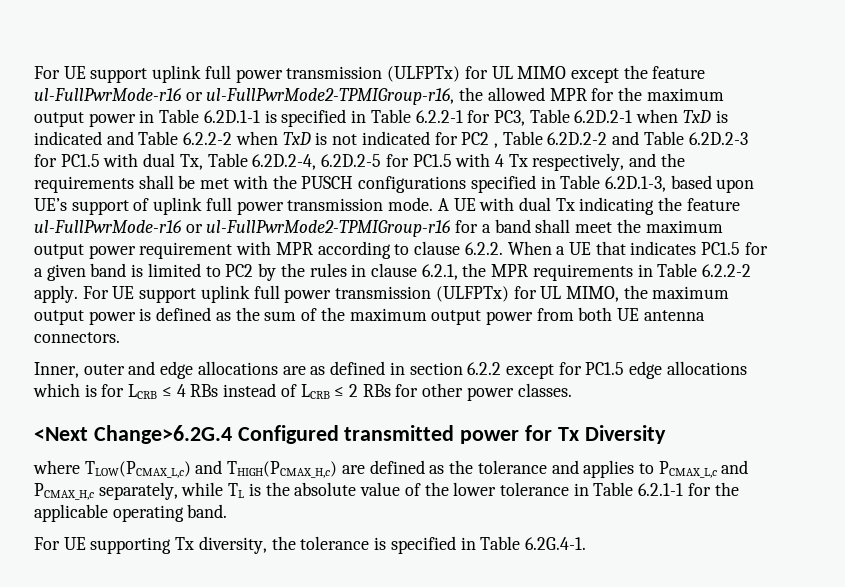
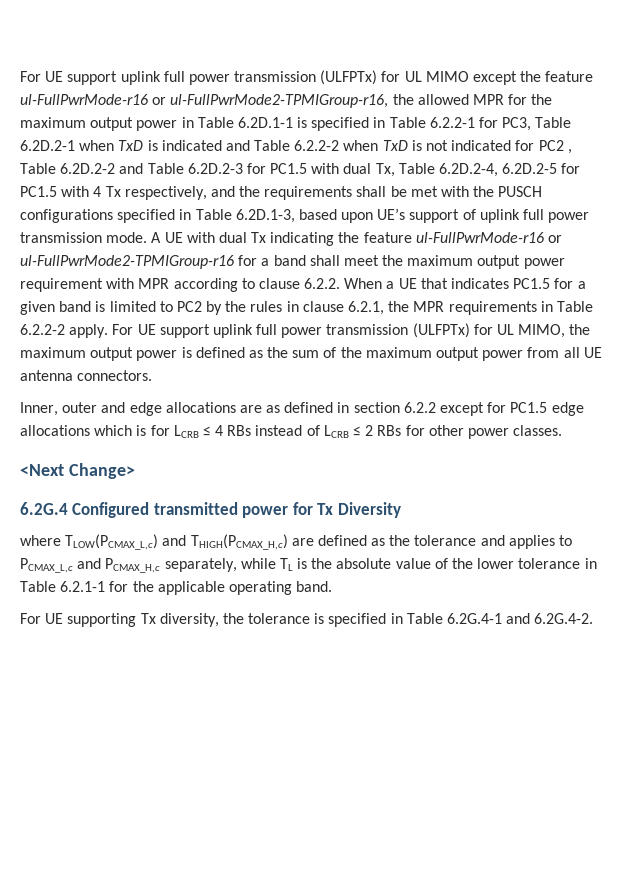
- For UE support uplink full power transmission (ULFPTx) for UL MIMO, the maximum output power is defined as the sum of the maximum output power from both UE antenna connectors.
+ For UE support uplink full power transmission (ULFPTx) for UL MIMO, the maximum output power is defined as the sum of the maximum output power from all UE antenna connectors.
- <Next Change>6.2G.4 Configured transmitted power for Tx Diversity
+ <Next Change>
+ 6.2G.4 Configured transmitted power for Tx Diversity
- For UE supporting Tx diversity, the tolerance is specified in Table 6.2G.4-1.
+ For UE supporting Tx diversity, the tolerance is specified in Table 6.2G.4-1 and 6.2G.4-2.

